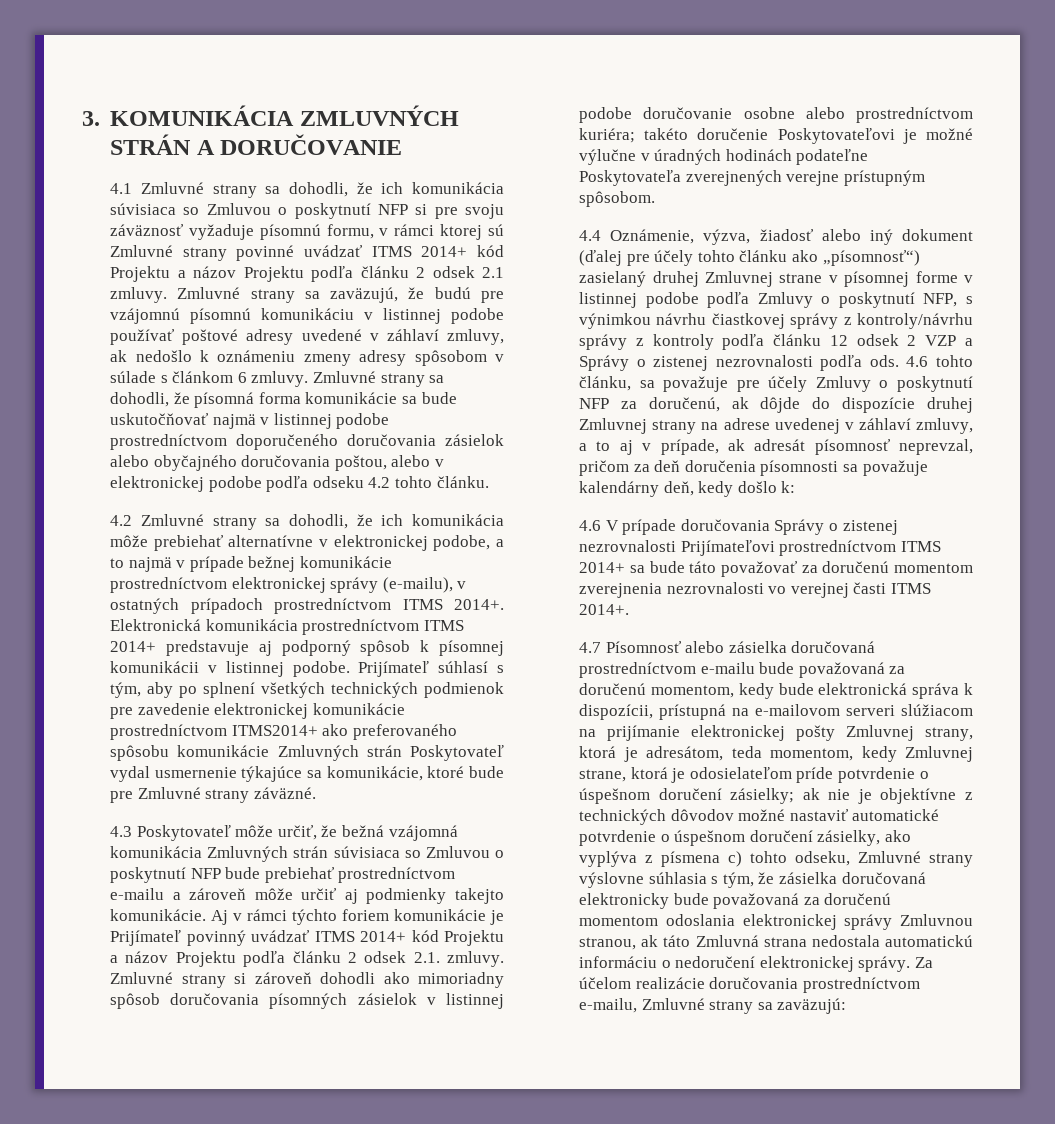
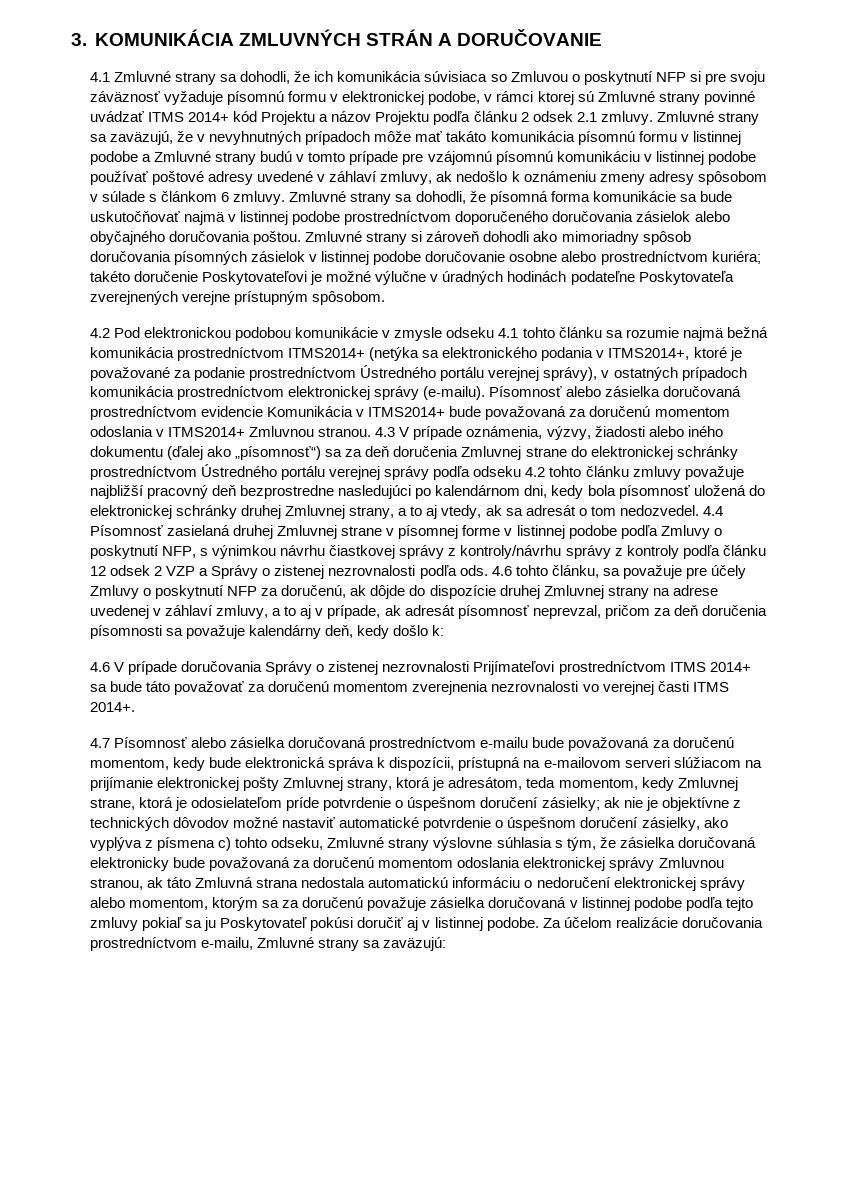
- 4.1 Zmluvné strany sa dohodli, že ich komunikácia súvisiaca so Zmluvou o poskytnutí NFP si pre svoju záväznosť vyžaduje písomnú formu, v rámci ktorej sú Zmluvné strany povinné uvádzať ITMS 2014+ kód Projektu a názov Projektu podľa článku 2 odsek 2.1 zmluvy.
+ 4.1 Zmluvné strany sa dohodli, že ich komunikácia súvisiaca so Zmluvou o poskytnutí NFP si pre svoju záväznosť vyžaduje písomnú formu v elektronickej podobe, v rámci ktorej sú Zmluvné strany povinné uvádzať ITMS 2014+ kód Projektu a názov Projektu podľa článku 2 odsek 2.1 zmluvy.
- Zmluvné strany sa zaväzujú, že budú pre vzájomnú písomnú komunikáciu v listinnej podobe používať poštové adresy uvedené v záhlaví zmluvy, ak nedošlo k oznámeniu zmeny adresy spôsobom v súlade s článkom 6 zmluvy.
+ Zmluvné strany sa zaväzujú, že v nevyhnutných prípadoch môže mať takáto komunikácia písomnú formu v listinnej podobe a Zmluvné strany budú v tomto prípade pre vzájomnú písomnú komunikáciu v listinnej podobe používať poštové adresy uvedené v záhlaví zmluvy, ak nedošlo k oznámeniu zmeny adresy spôsobom v súlade s článkom 6 zmluvy.
- Zmluvné strany sa dohodli, že písomná forma komunikácie sa bude uskutočňovať najmä v listinnej podobe prostredníctvom doporučeného doručovania zásielok alebo obyčajného doručovania poštou, alebo v elektronickej podobe podľa odseku 4.2 tohto článku.
- 4.2 Zmluvné strany sa dohodli, že ich komunikácia môže prebiehať alternatívne v elektronickej podobe, a to najmä v prípade bežnej komunikácie prostredníctvom elektronickej správy (e-mailu), v ostatných prípadoch prostredníctvom ITMS 2014+. Elektronická komunikácia prostredníctvom ITMS 2014+ predstavuje aj podporný spôsob k písomnej komunikácii v listinnej podobe. Prijímateľ súhlasí s tým, aby po splnení všetkých technických podmienok pre zavedenie elektronickej komunikácie prostredníctvom ITMS2014+ ako preferovaného spôsobu komunikácie Zmluvných strán Poskytovateľ vydal usmernenie týkajúce sa komunikácie, ktoré bude pre Zmluvné strany záväzné.
- 4.3 Poskytovateľ môže určiť, že bežná vzájomná komunikácia Zmluvných strán súvisiaca so Zmluvou o poskytnutí NFP bude prebiehať prostredníctvom e-mailu a zároveň môže určiť aj podmienky takejto komunikácie. Aj v rámci týchto foriem komunikácie je Prijímateľ povinný uvádzať ITMS 2014+ kód Projektu a názov Projektu podľa článku 2 odsek 2.1. zmluvy.
+ Zmluvné strany sa dohodli, že písomná forma komunikácie sa bude uskutočňovať najmä v listinnej podobe prostredníctvom doporučeného doručovania zásielok alebo obyčajného doručovania poštou.
- 4.4 Oznámenie, výzva, žiadosť alebo iný dokument (ďalej pre účely tohto článku ako „písomnosť“) zasielaný druhej Zmluvnej strane v písomnej forme v listinnej podobe podľa Zmluvy o poskytnutí NFP, s výnimkou návrhu čiastkovej správy z kontroly/návrhu správy z kontroly podľa článku 12 odsek 2 VZP a Správy o zistenej nezrovnalosti podľa ods.
+ 4.2 Pod elektronickou podobou komunikácie v zmysle odseku 4.1 tohto článku sa rozumie najmä bežná komunikácia prostredníctvom ITMS2014+ (netýka sa elektronického podania v ITMS2014+, ktoré je považované za podanie prostredníctvom Ústredného portálu verejnej správy), v ostatných prípadoch komunikácia prostredníctvom elektronickej správy (e-mailu). Písomnosť alebo zásielka doručovaná prostredníctvom evidencie Komunikácia v ITMS2014+ bude považovaná za doručenú momentom odoslania v ITMS2014+ Zmluvnou stranou. 4.3 V prípade oznámenia, výzvy, žiadosti alebo iného dokumentu (ďalej ako „písomnosť“) sa za deň doručenia Zmluvnej strane do elektronickej schránky prostredníctvom Ústredného portálu verejnej správy podľa odseku 4.2 tohto článku zmluvy považuje najbližší pracovný deň bezprostredne nasledujúci po kalendárnom dni, kedy bola písomnosť uložená do elektronickej schránky druhej Zmluvnej strany, a to aj vtedy, ak sa adresát o tom nedozvedel. 4.4 Písomnosť zasielaná druhej Zmluvnej strane v písomnej forme v listinnej podobe podľa Zmluvy o poskytnutí NFP, s výnimkou návrhu čiastkovej správy z kontroly/návrhu správy z kontroly podľa článku 12 odsek 2 VZP a Správy o zistenej nezrovnalosti podľa ods.
- ak nie je objektívne z technických dôvodov možné nastaviť automatické potvrdenie o úspešnom doručení zásielky, ako vyplýva z písmena c) tohto odseku, Zmluvné strany výslovne súhlasia s tým, že zásielka doručovaná elektronicky bude považovaná za doručenú momentom odoslania elektronickej správy Zmluvnou stranou, ak táto Zmluvná strana nedostala automatickú informáciu o nedoručení elektronickej správy.
+ ak nie je objektívne z technických dôvodov možné nastaviť automatické potvrdenie o úspešnom doručení zásielky, ako vyplýva z písmena c) tohto odseku, Zmluvné strany výslovne súhlasia s tým, že zásielka doručovaná elektronicky bude považovaná za doručenú momentom odoslania elektronickej správy Zmluvnou stranou, ak táto Zmluvná strana nedostala automatickú informáciu o nedoručení elektronickej správy alebo momentom, ktorým sa za doručenú považuje zásielka doručovaná v listinnej podobe podľa tejto zmluvy pokiaľ sa ju Poskytovateľ pokúsi doručiť aj v listinnej podobe.

